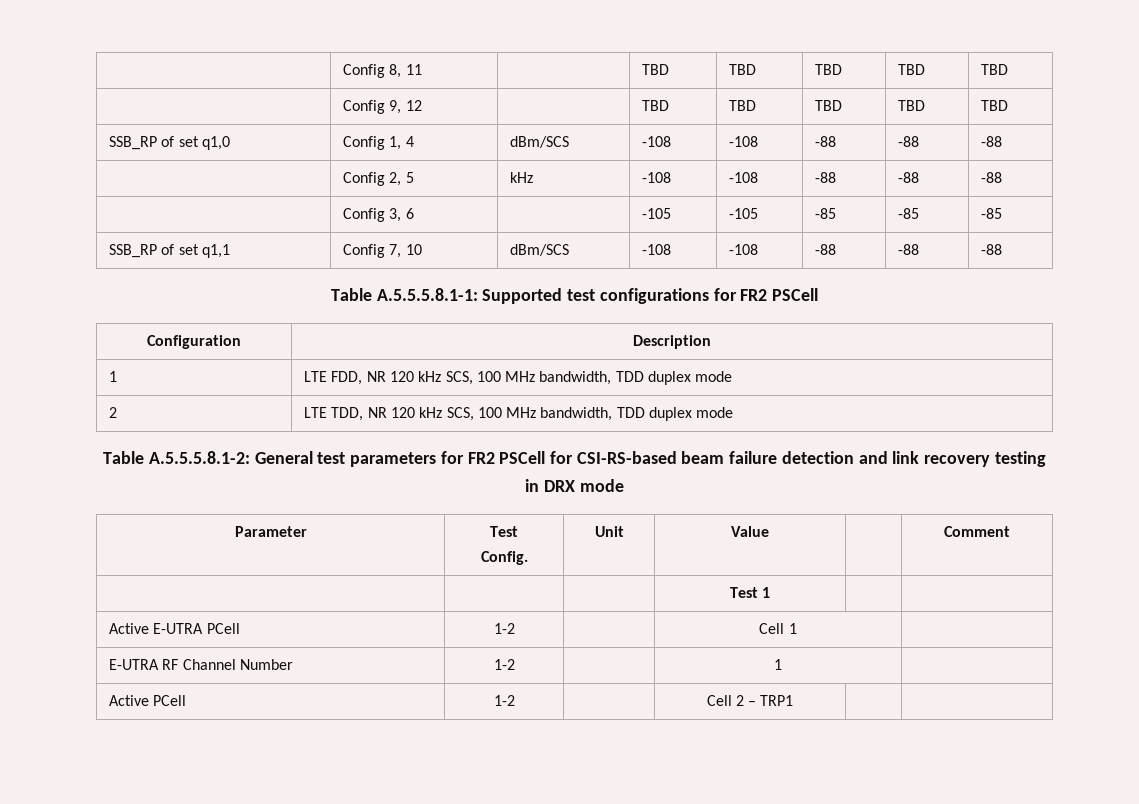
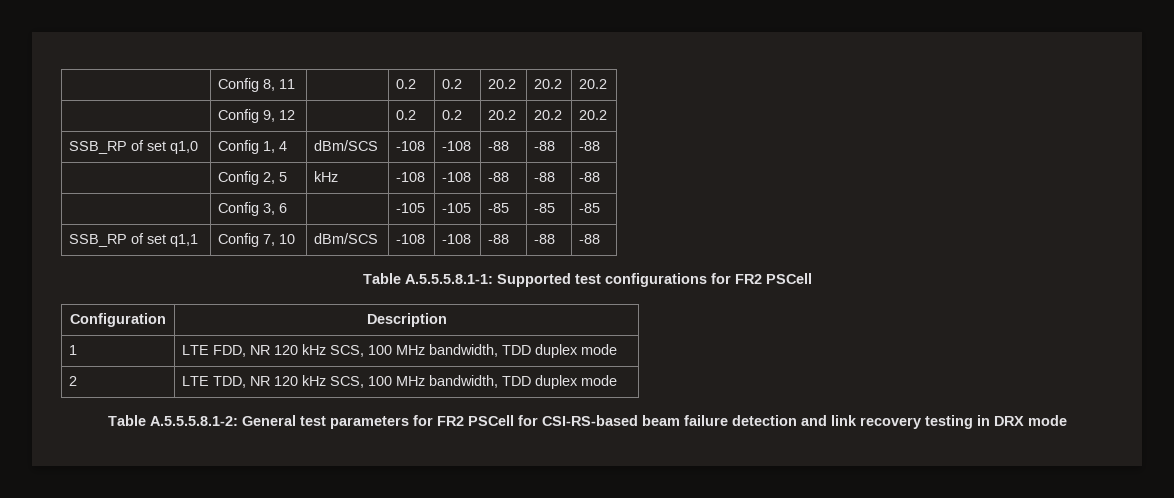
- | Config 8, 11 | | TBD | TBD | TBD | TBD | TBD
- | Config 9, 12 | | TBD | TBD | TBD | TBD | TBD
+ | Config 8, 11 | | 0.2 | 0.2 | 20.2 | 20.2 | 20.2
+ | Config 9, 12 | | 0.2 | 0.2 | 20.2 | 20.2 | 20.2
- Parameter | Test
- Config. | Unit | Value | | Comment
- | | | Test 1 | |
- Active E-UTRA PCell | 1-2 | | Cell 1 |
- E-UTRA RF Channel Number | 1-2 | | 1 |
- Active PCell | 1-2 | | Cell 2 – TRP1 | |

